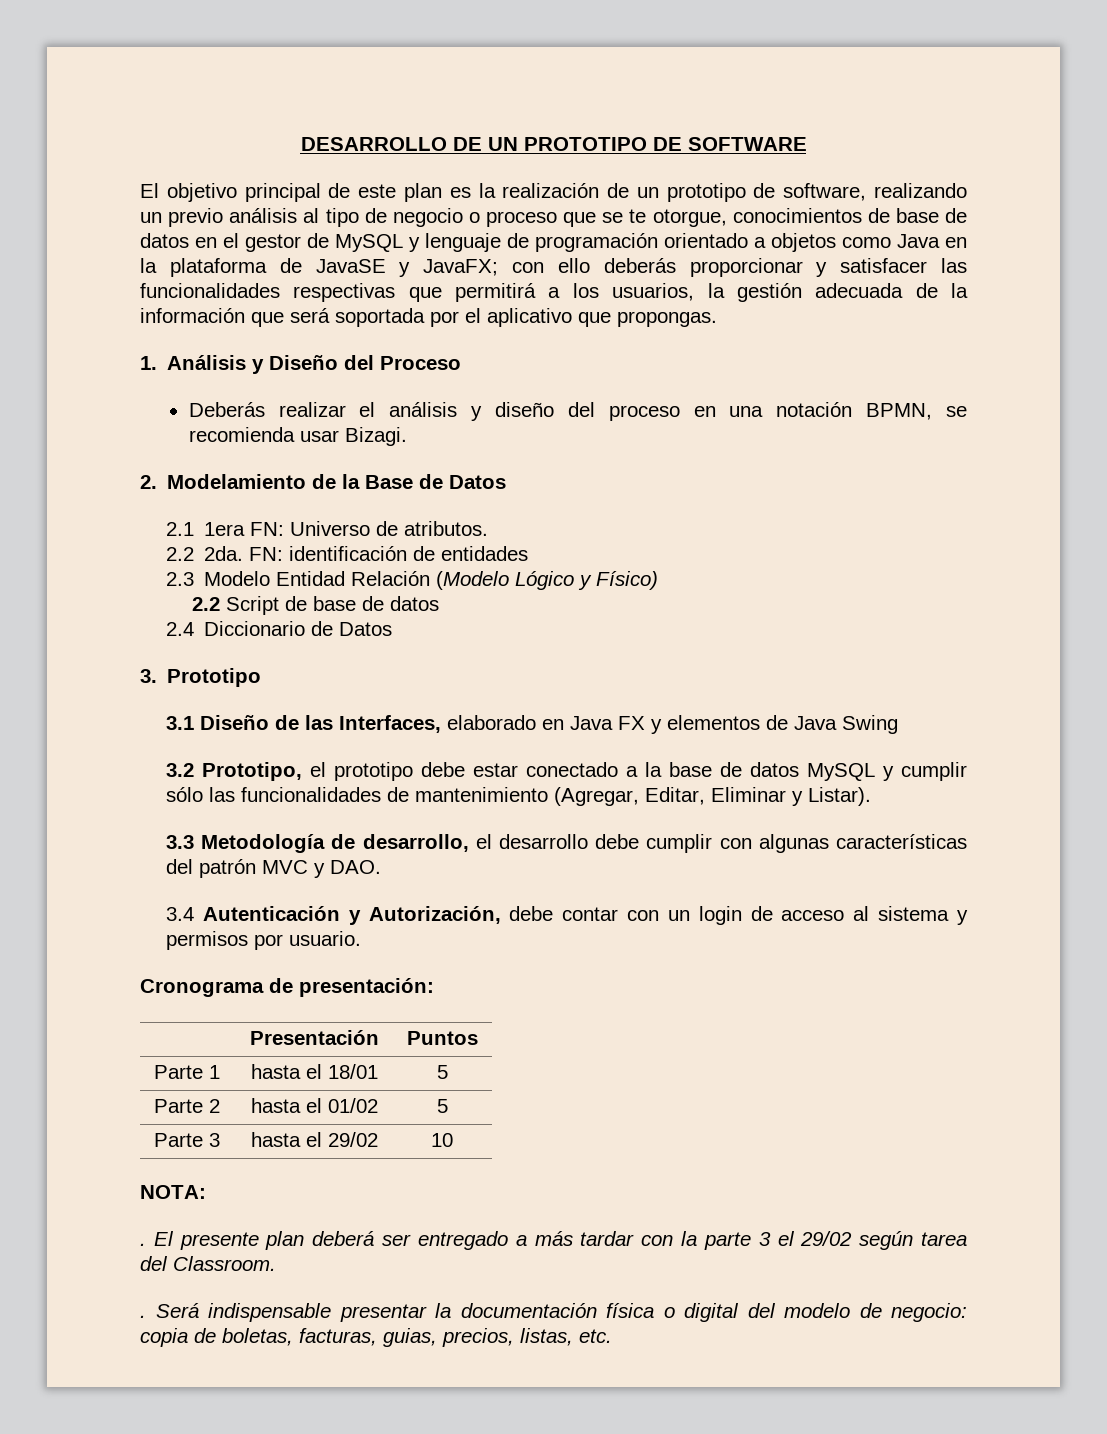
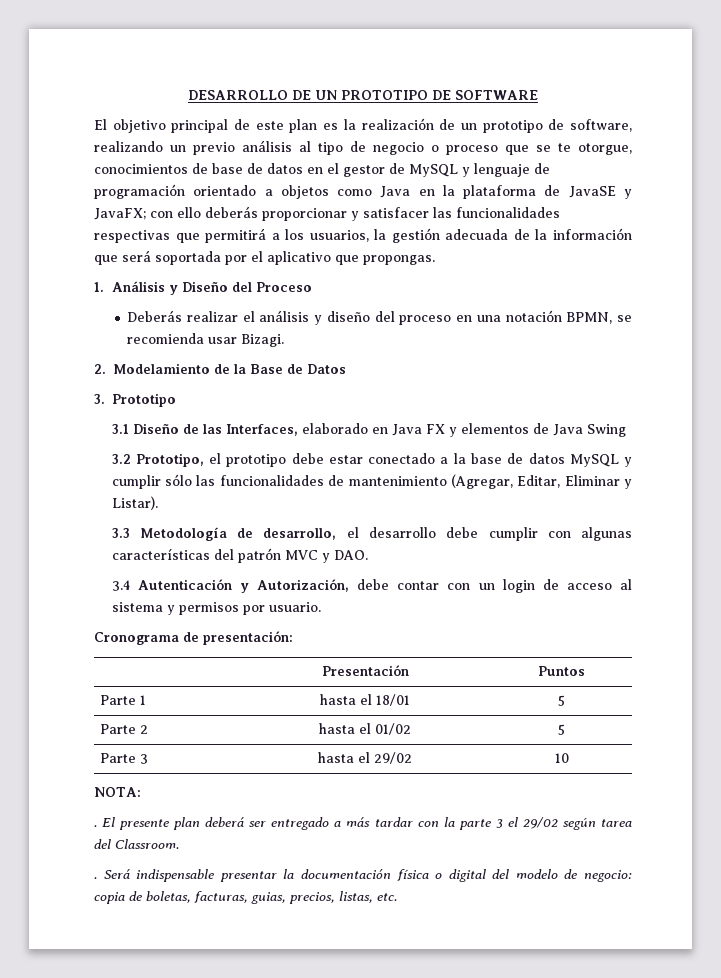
- 2.1 1era FN: Universo de atributos.
- 2.2 2da. FN: identificación de entidades
- 2.3 Modelo Entidad Relación (Modelo Lógico y Físico)
- 2.2 Script de base de datos
- 2.4 Diccionario de Datos

